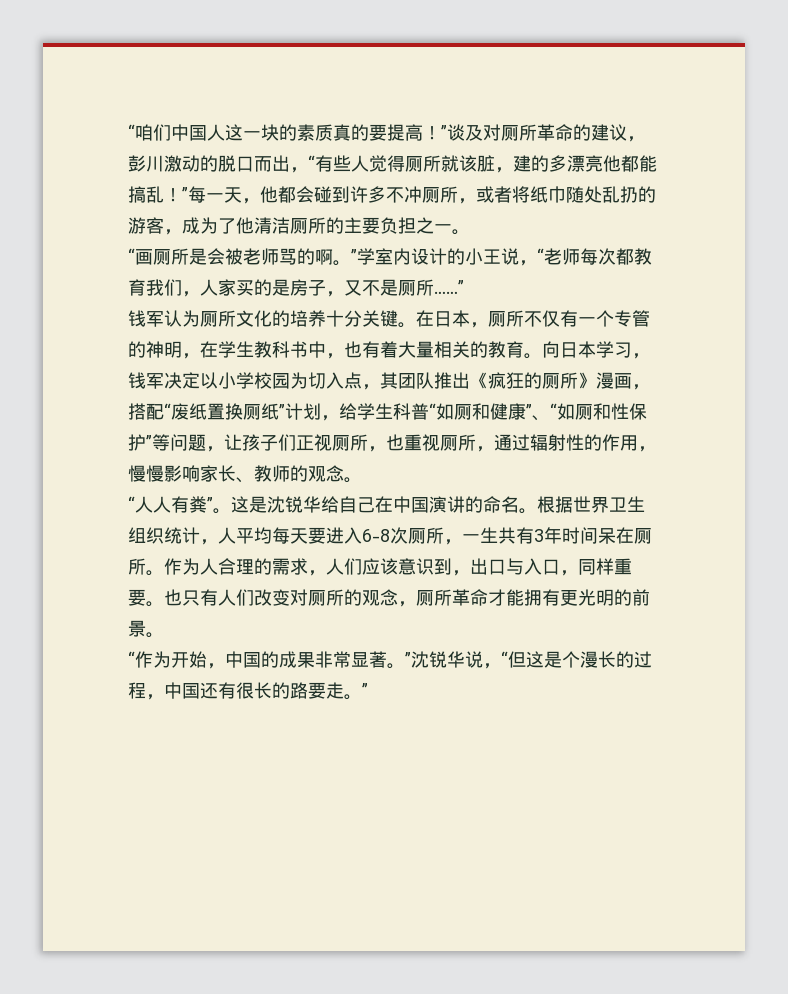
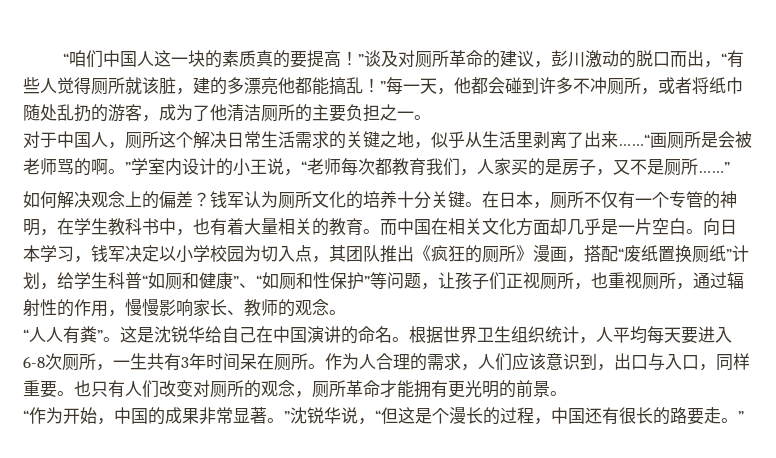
- “画厕所是会被老师骂的啊。”学室内设计的小王说，“老师每次都教育我们，人家买的是房子，又不是厕所……”
+ 对于中国人，厕所这个解决日常生活需求的关键之地，似乎从生活里剥离了出来……“画厕所是会被老师骂的啊。”学室内设计的小王说，“老师每次都教育我们，人家买的是房子，又不是厕所……”
+ 如何解决观念上的偏差？
+ 而中国在相关文化方面却几乎是一片空白。

